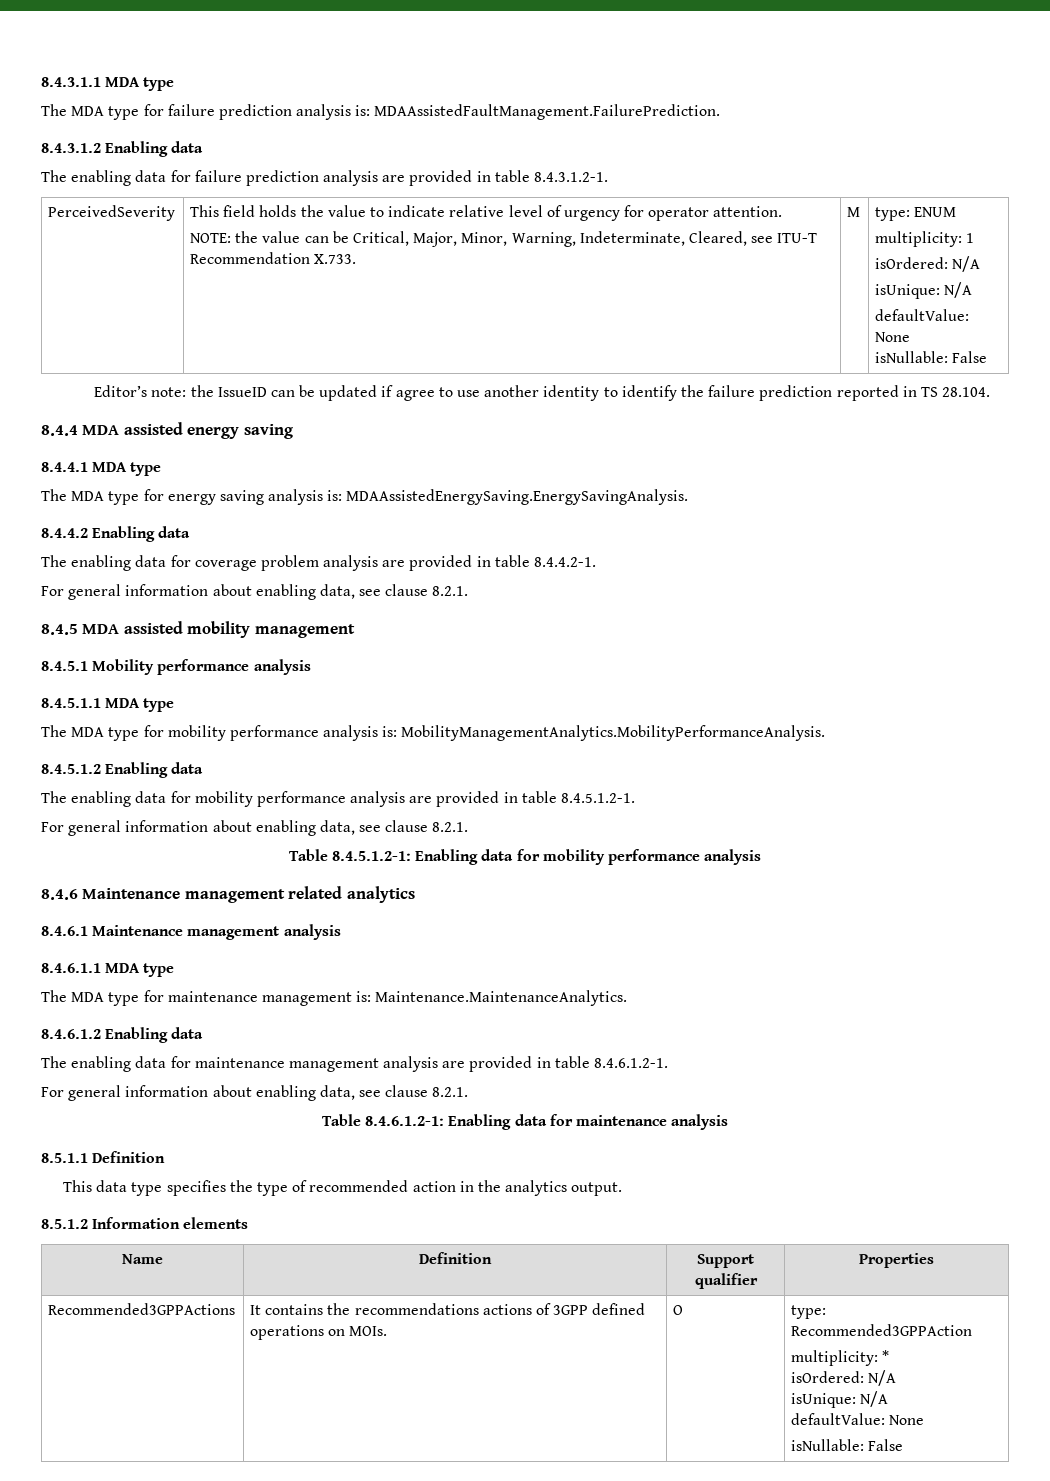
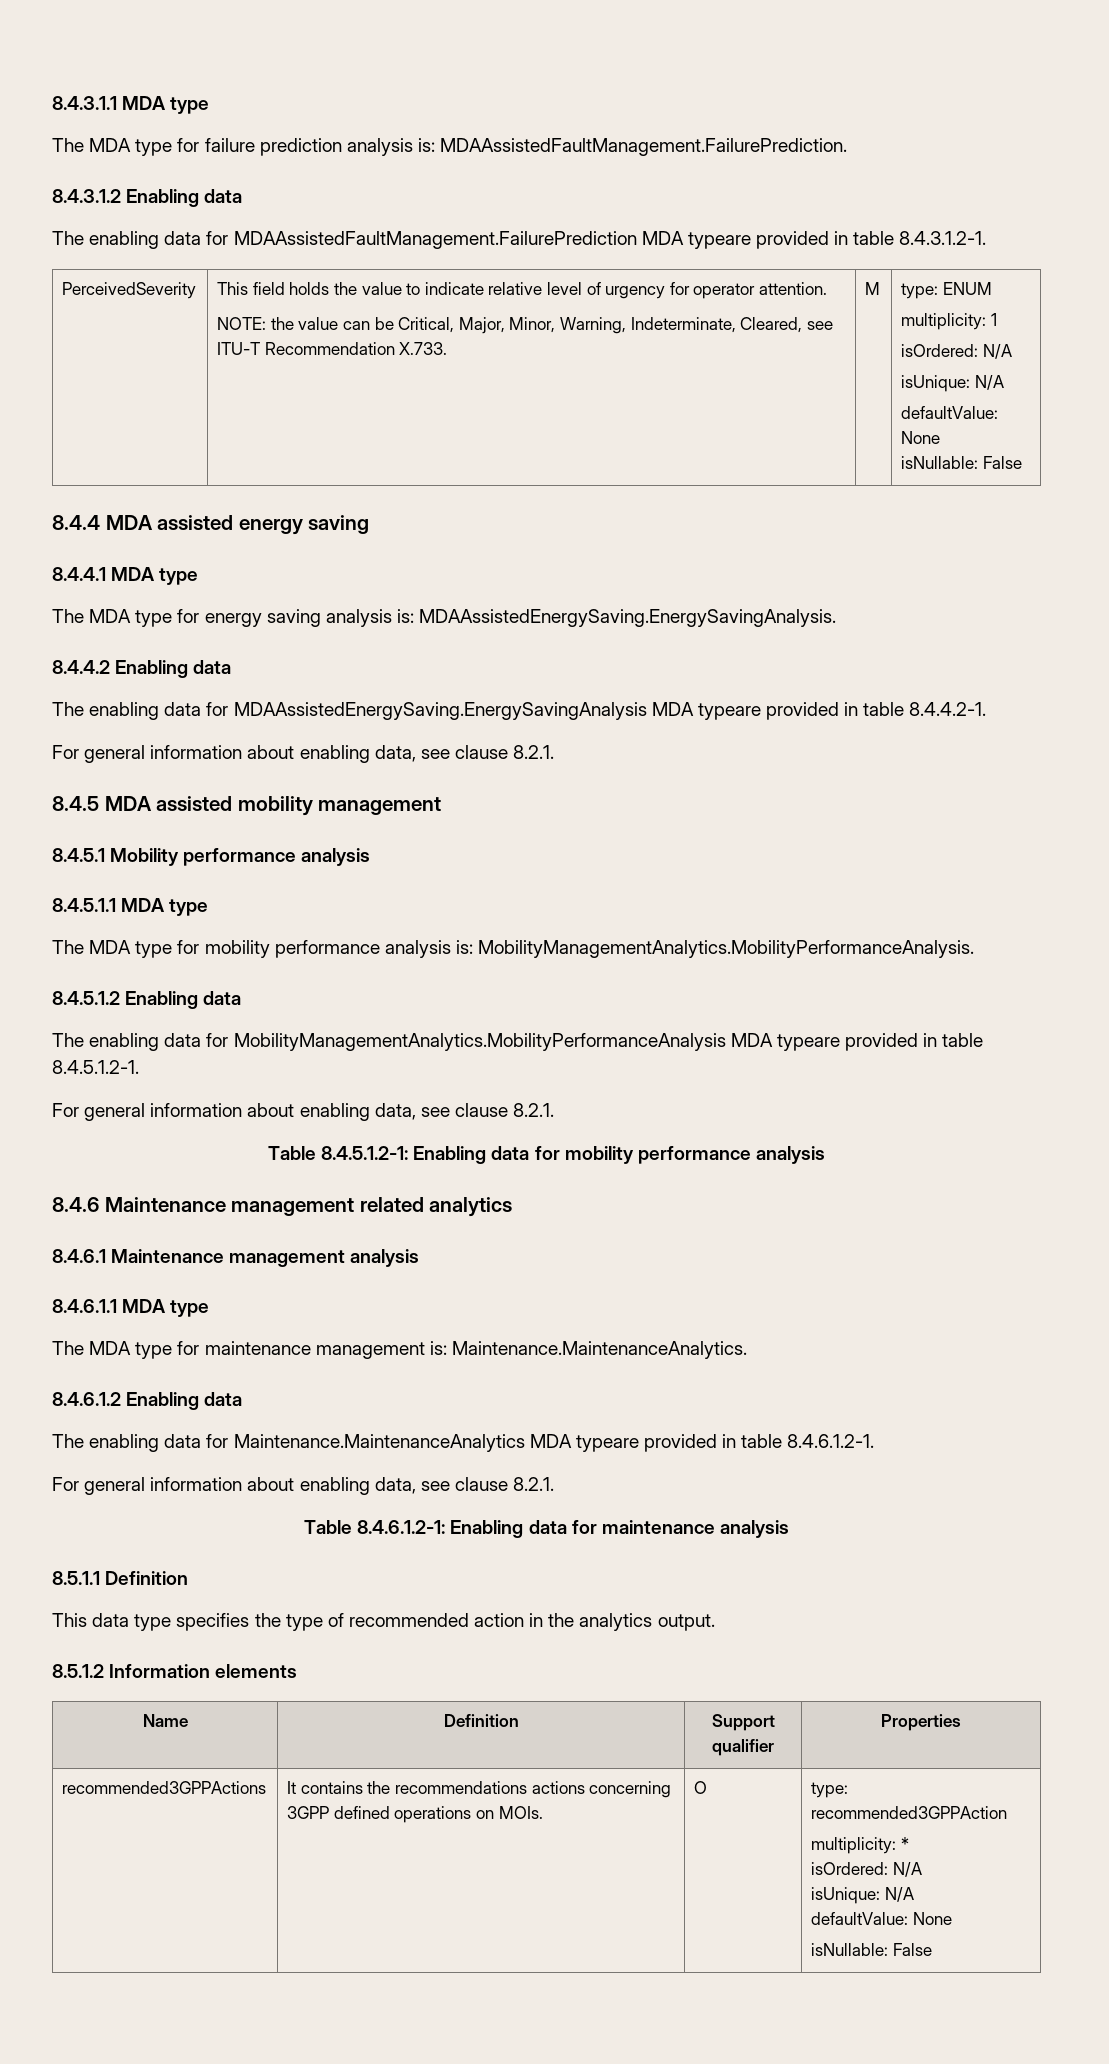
- The enabling data for failure prediction analysis are provided in table 8.4.3.1.2-1.
+ The enabling data for MDAAssistedFaultManagement.FailurePrediction MDA typeare provided in table 8.4.3.1.2-1.
- Editor’s note: the IssueID can be updated if agree to use another identity to identify the failure prediction reported in TS 28.104.
- The enabling data for coverage problem analysis are provided in table 8.4.4.2-1.
+ The enabling data for MDAAssistedEnergySaving.EnergySavingAnalysis MDA typeare provided in table 8.4.4.2-1.
- The enabling data for mobility performance analysis are provided in table 8.4.5.1.2-1.
+ The enabling data for MobilityManagementAnalytics.MobilityPerformanceAnalysis MDA typeare provided in table 8.4.5.1.2-1.
- The enabling data for maintenance management analysis are provided in table 8.4.6.1.2-1.
+ The enabling data for Maintenance.MaintenanceAnalytics MDA typeare provided in table 8.4.6.1.2-1.
- Recommended3GPPActions | It contains the recommendations actions of 3GPP defined operations on MOIs. | O | type: Recommended3GPPAction
+ recommended3GPPActions | It contains the recommendations actions concerning 3GPP defined operations on MOIs. | O | type: recommended3GPPAction

